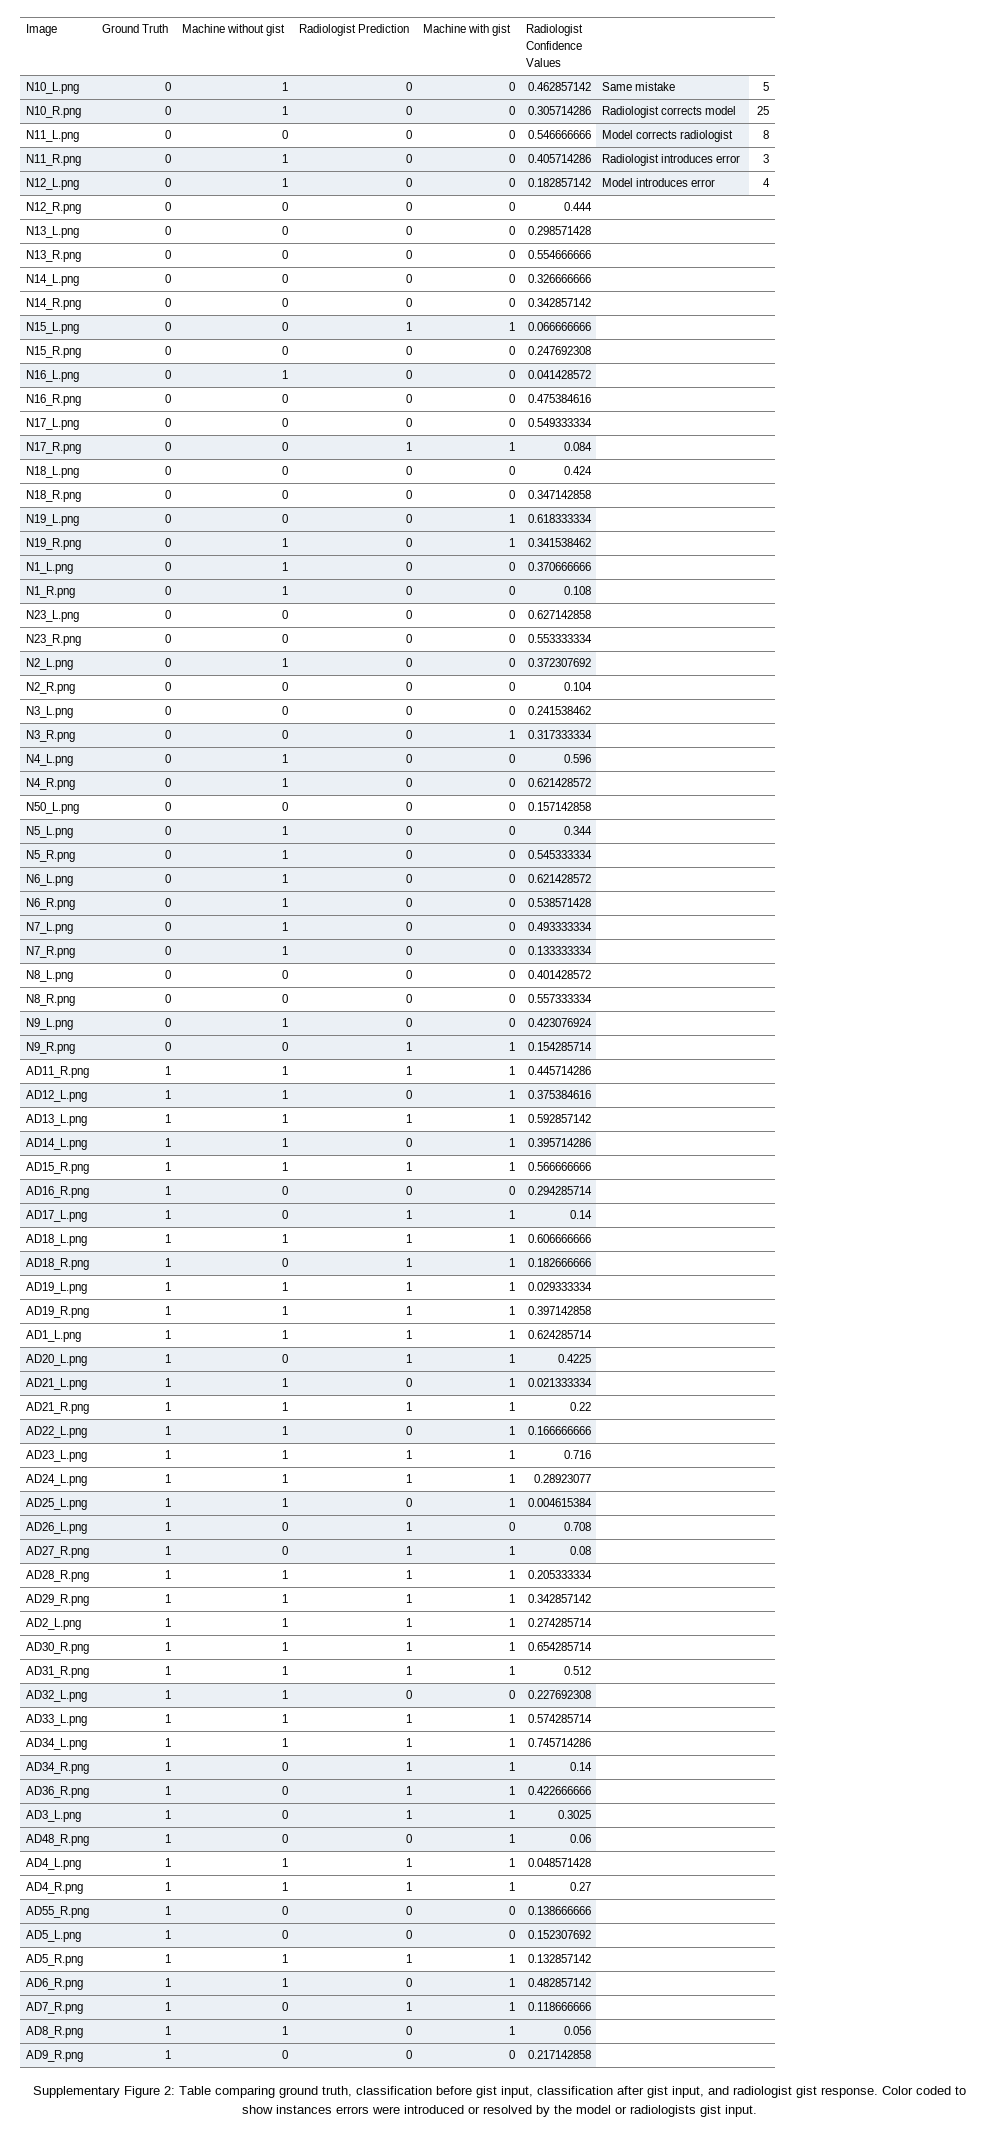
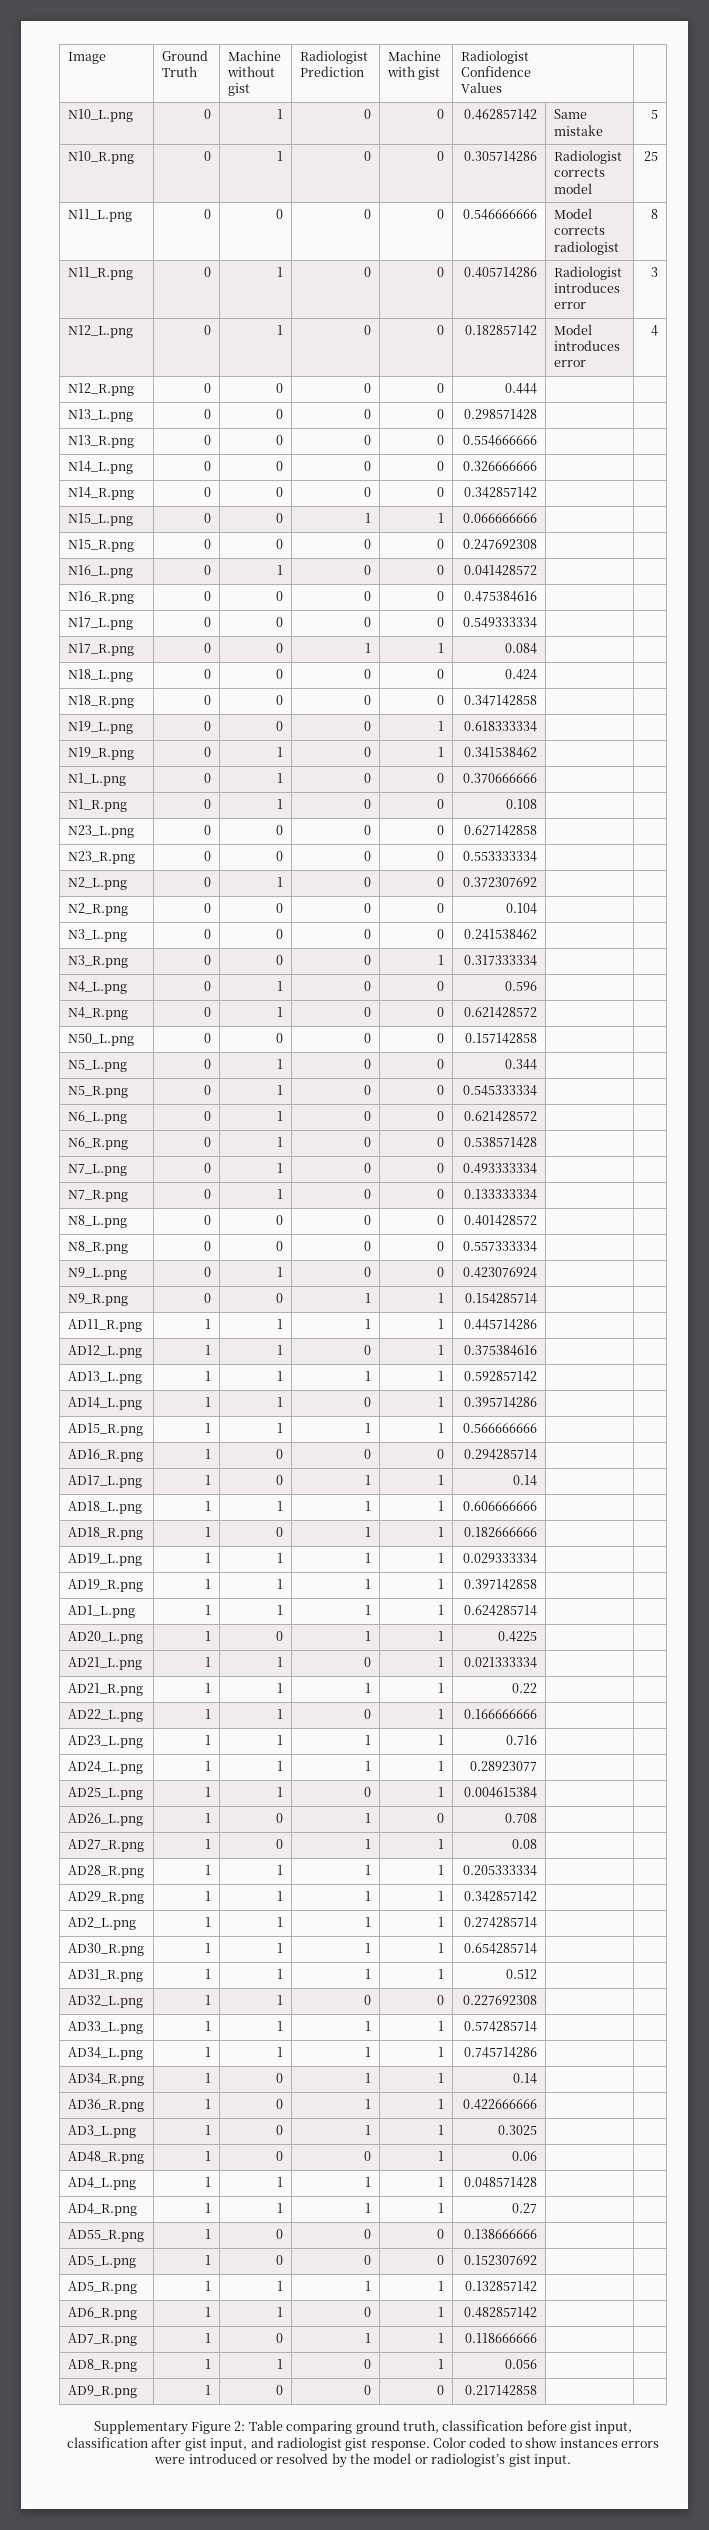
- Color coded to show instances errors were introduced or resolved by the model or radiologists gist input.
+ Color coded to show instances errors were introduced or resolved by the model or radiologist’s gist input.

